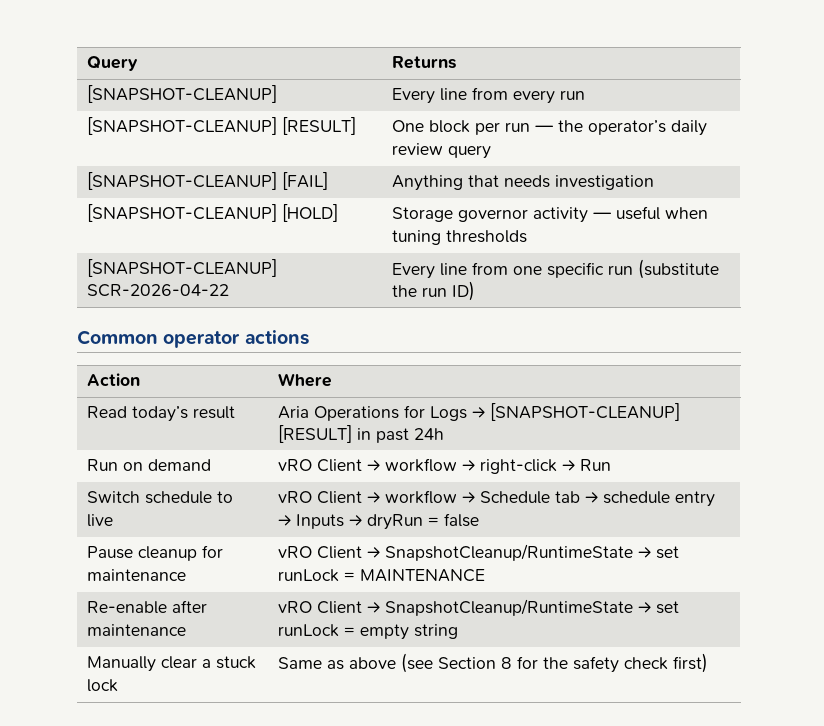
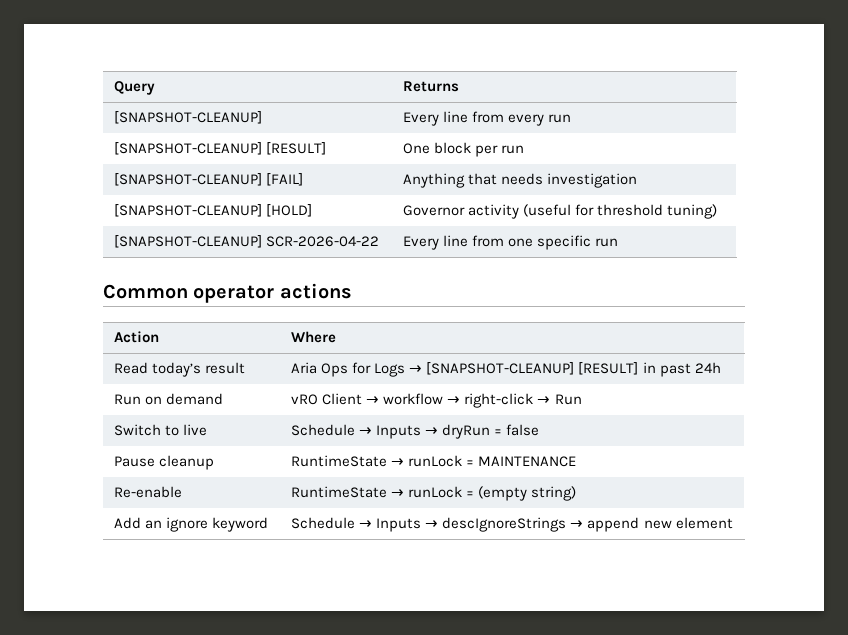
- [SNAPSHOT-CLEANUP] [RESULT] | One block per run — the operator’s daily review query
+ [SNAPSHOT-CLEANUP] [RESULT] | One block per run
- [SNAPSHOT-CLEANUP] [HOLD] | Storage governor activity — useful when tuning thresholds
+ [SNAPSHOT-CLEANUP] [HOLD] | Governor activity (useful for threshold tuning)
- [SNAPSHOT-CLEANUP] SCR-2026-04-22 | Every line from one specific run (substitute the run ID)
+ [SNAPSHOT-CLEANUP] SCR-2026-04-22 | Every line from one specific run
- Read today’s result | Aria Operations for Logs → [SNAPSHOT-CLEANUP] [RESULT] in past 24h
+ Read today’s result | Aria Ops for Logs → [SNAPSHOT-CLEANUP] [RESULT] in past 24h
- Switch schedule to live | vRO Client → workflow → Schedule tab → schedule entry → Inputs → dryRun = false
+ Switch to live | Schedule → Inputs → dryRun = false
- Pause cleanup for maintenance | vRO Client → SnapshotCleanup/RuntimeState → set runLock = MAINTENANCE
- Re-enable after maintenance | vRO Client → SnapshotCleanup/RuntimeState → set runLock = empty string
- Manually clear a stuck lock | Same as above (see Section 8 for the safety check first)
+ Pause cleanup | RuntimeState → runLock = MAINTENANCE
+ Re-enable | RuntimeState → runLock = (empty string)
+ Add an ignore keyword | Schedule → Inputs → descIgnoreStrings → append new element

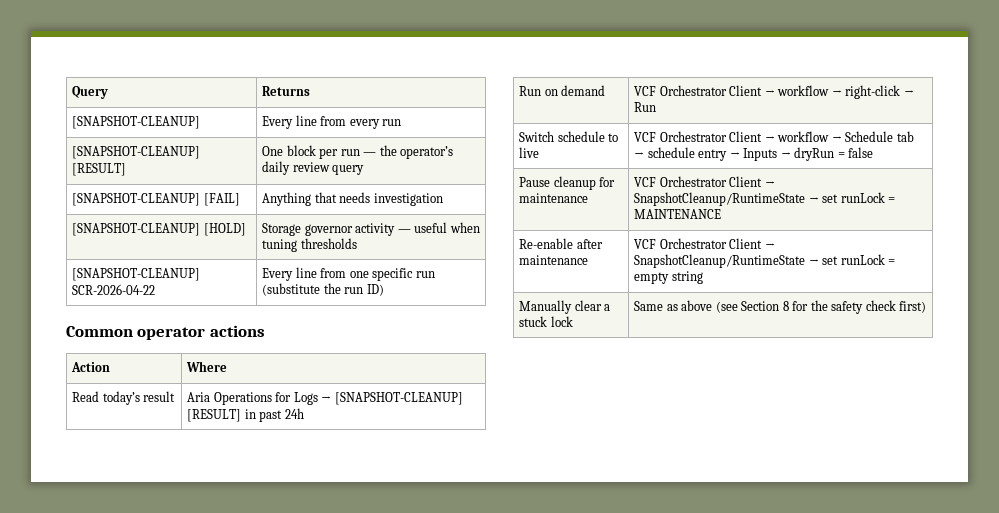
- [SNAPSHOT-CLEANUP] [RESULT] | One block per run
+ [SNAPSHOT-CLEANUP] [RESULT] | One block per run — the operator’s daily review query
- [SNAPSHOT-CLEANUP] [HOLD] | Governor activity (useful for threshold tuning)
+ [SNAPSHOT-CLEANUP] [HOLD] | Storage governor activity — useful when tuning thresholds
- [SNAPSHOT-CLEANUP] SCR-2026-04-22 | Every line from one specific run
+ [SNAPSHOT-CLEANUP] SCR-2026-04-22 | Every line from one specific run (substitute the run ID)
- Read today’s result | Aria Ops for Logs → [SNAPSHOT-CLEANUP] [RESULT] in past 24h
+ Read today’s result | Aria Operations for Logs → [SNAPSHOT-CLEANUP] [RESULT] in past 24h
- Run on demand | vRO Client → workflow → right-click → Run
+ Run on demand | VCF Orchestrator Client → workflow → right-click → Run
- Switch to live | Schedule → Inputs → dryRun = false
+ Switch schedule to live | VCF Orchestrator Client → workflow → Schedule tab → schedule entry → Inputs → dryRun = false
- Pause cleanup | RuntimeState → runLock = MAINTENANCE
- Re-enable | RuntimeState → runLock = (empty string)
- Add an ignore keyword | Schedule → Inputs → descIgnoreStrings → append new element
+ Pause cleanup for maintenance | VCF Orchestrator Client → SnapshotCleanup/RuntimeState → set runLock = MAINTENANCE
+ Re-enable after maintenance | VCF Orchestrator Client → SnapshotCleanup/RuntimeState → set runLock = empty string
+ Manually clear a stuck lock | Same as above (see Section 8 for the safety check first)

